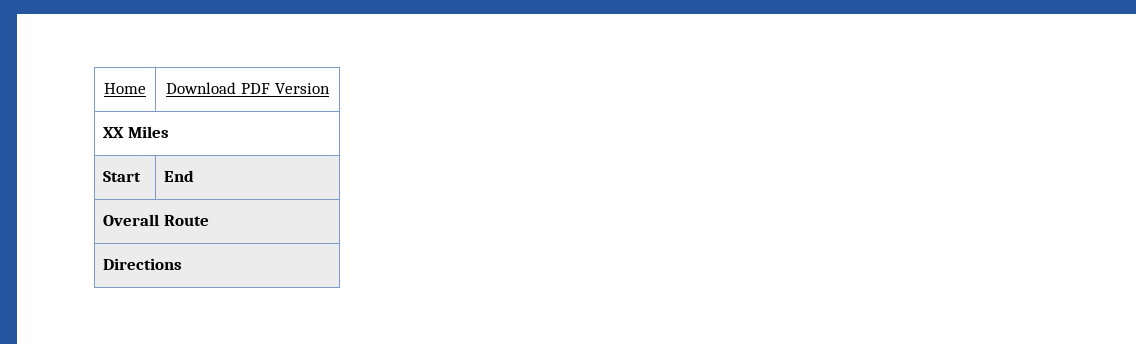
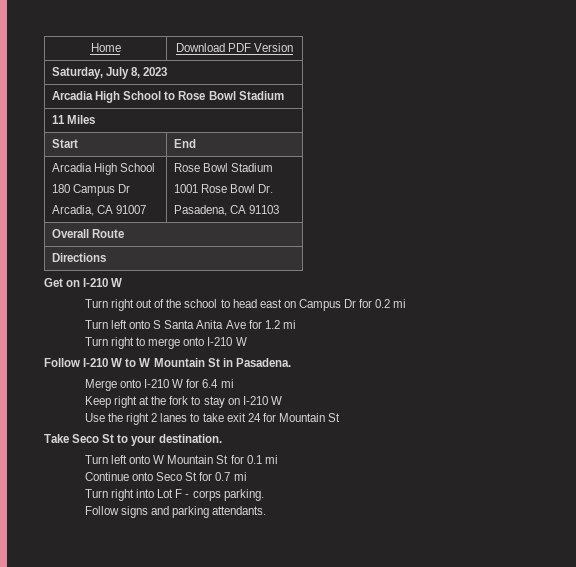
- XX Miles
+ Saturday, July 8, 2023
+ Arcadia High School to Rose Bowl Stadium
+ 11 Miles
  Start | End
+ Arcadia High School
+ 180 Campus Dr
+ Arcadia, CA 91007 | Rose Bowl Stadium
+ 1001 Rose Bowl Dr.
+ Pasadena, CA 91103
  Overall Route
  Directions
+ Get on I-210 W
+ Turn right out of the school to head east on Campus Dr for 0.2 mi
+ Turn left onto S Santa Anita Ave for 1.2 mi
+ Turn right to merge onto I-210 W
+ Follow I-210 W to W Mountain St in Pasadena.
+ Merge onto I-210 W for 6.4 mi
+ Keep right at the fork to stay on I-210 W
+ Use the right 2 lanes to take exit 24 for Mountain St
+ Take Seco St to your destination.
+ Turn left onto W Mountain St for 0.1 mi
+ Continue onto Seco St for 0.7 mi
+ Turn right into Lot F - corps parking.
+ Follow signs and parking attendants.

